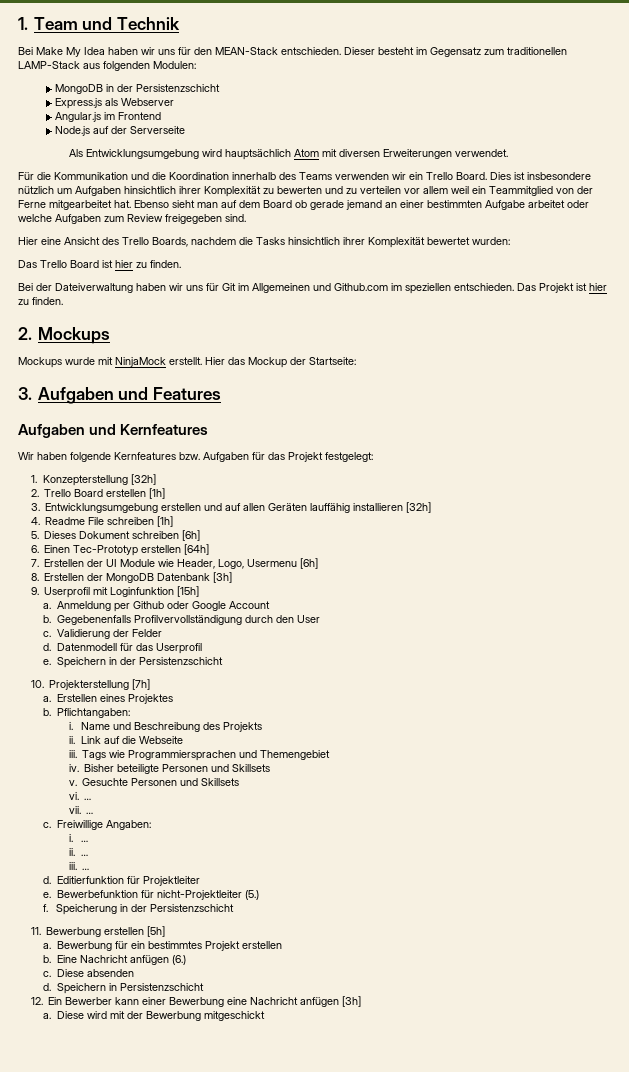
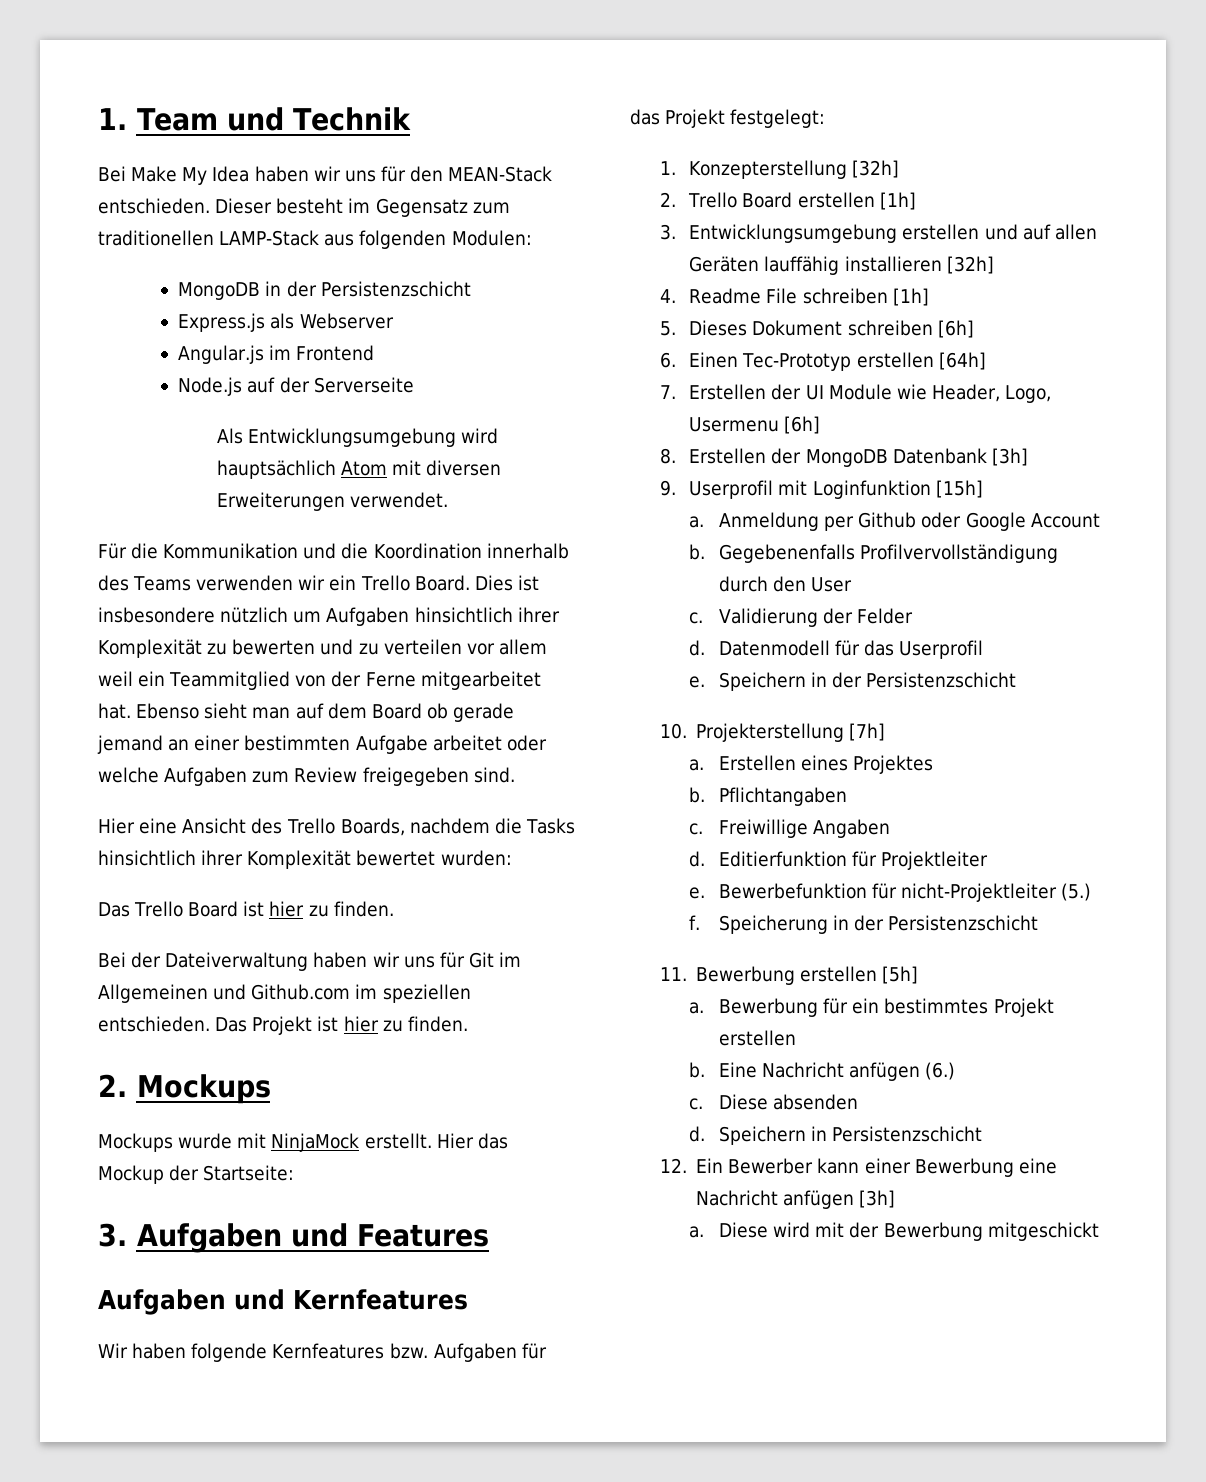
- Pflichtangaben:
- i. Name und Beschreibung des Projekts
- ii. Link auf die Webseite
- iii. Tags wie Programmiersprachen und Themengebiet
- iv. Bisher beteiligte Personen und Skillsets
- v. Gesuchte Personen und Skillsets
- vi. …
- vii. …
- c. Freiwillige Angaben:
- i. …
- ii. …
- iii. …
+ Pflichtangaben
+ c. Freiwillige Angaben

